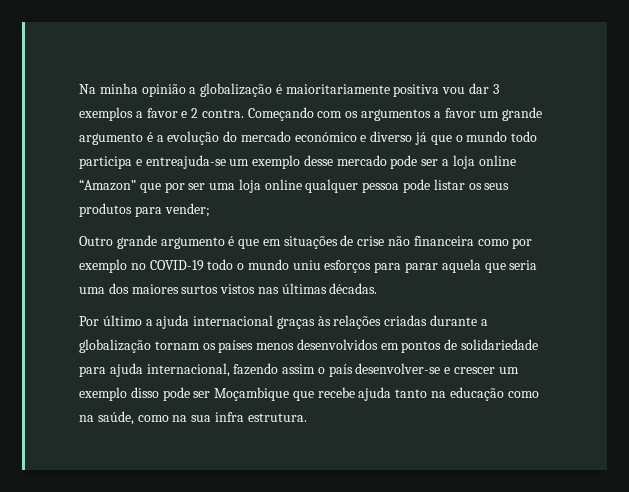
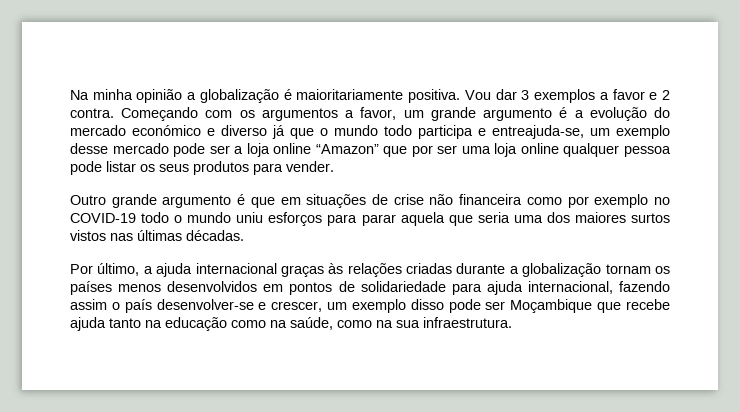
- Na minha opinião a globalização é maioritariamente positiva vou dar 3 exemplos a favor e 2 contra.
+ Na minha opinião a globalização é maioritariamente positiva. Vou dar 3 exemplos a favor e 2 contra.
- Começando com os argumentos a favor um grande argumento é a evolução do mercado económico e diverso já que o mundo todo participa e entreajuda-se um exemplo desse mercado pode ser a loja online “Amazon” que por ser uma loja online qualquer pessoa pode listar os seus produtos para vender;
+ Começando com os argumentos a favor, um grande argumento é a evolução do mercado económico e diverso já que o mundo todo participa e entreajuda-se, um exemplo desse mercado pode ser a loja online “Amazon” que por ser uma loja online qualquer pessoa pode listar os seus produtos para vender.
- Por último a ajuda internacional graças às relações criadas durante a globalização tornam os países menos desenvolvidos em pontos de solidariedade para ajuda internacional, fazendo assim o país desenvolver-se e crescer um exemplo disso pode ser Moçambique que recebe ajuda tanto na educação como na saúde, como na sua infra estrutura.
+ Por último, a ajuda internacional graças às relações criadas durante a globalização tornam os países menos desenvolvidos em pontos de solidariedade para ajuda internacional, fazendo assim o país desenvolver-se e crescer, um exemplo disso pode ser Moçambique que recebe ajuda tanto na educação como na saúde, como na sua infraestrutura.

